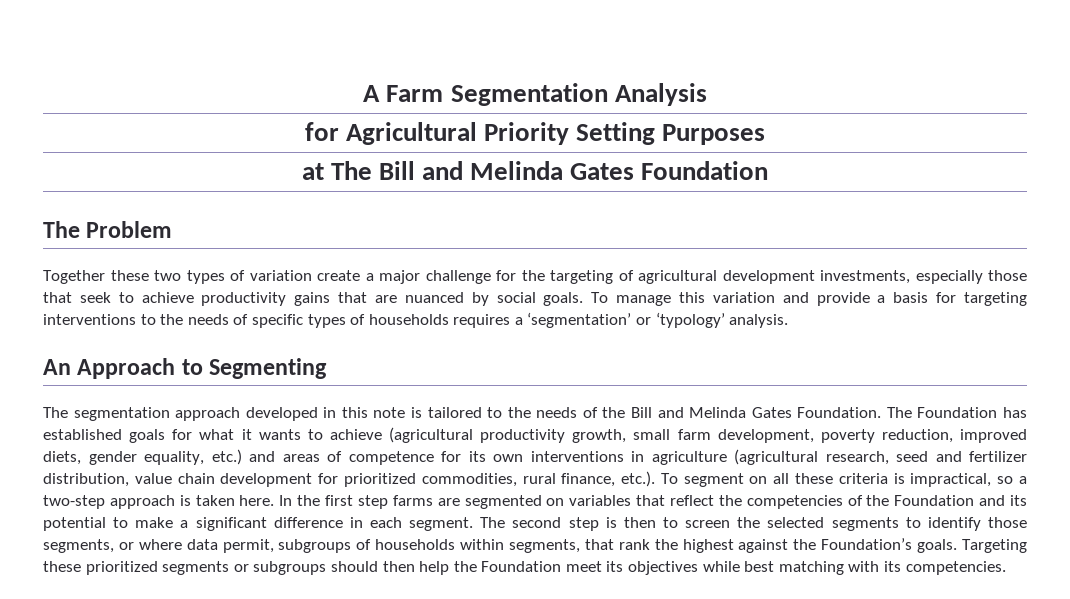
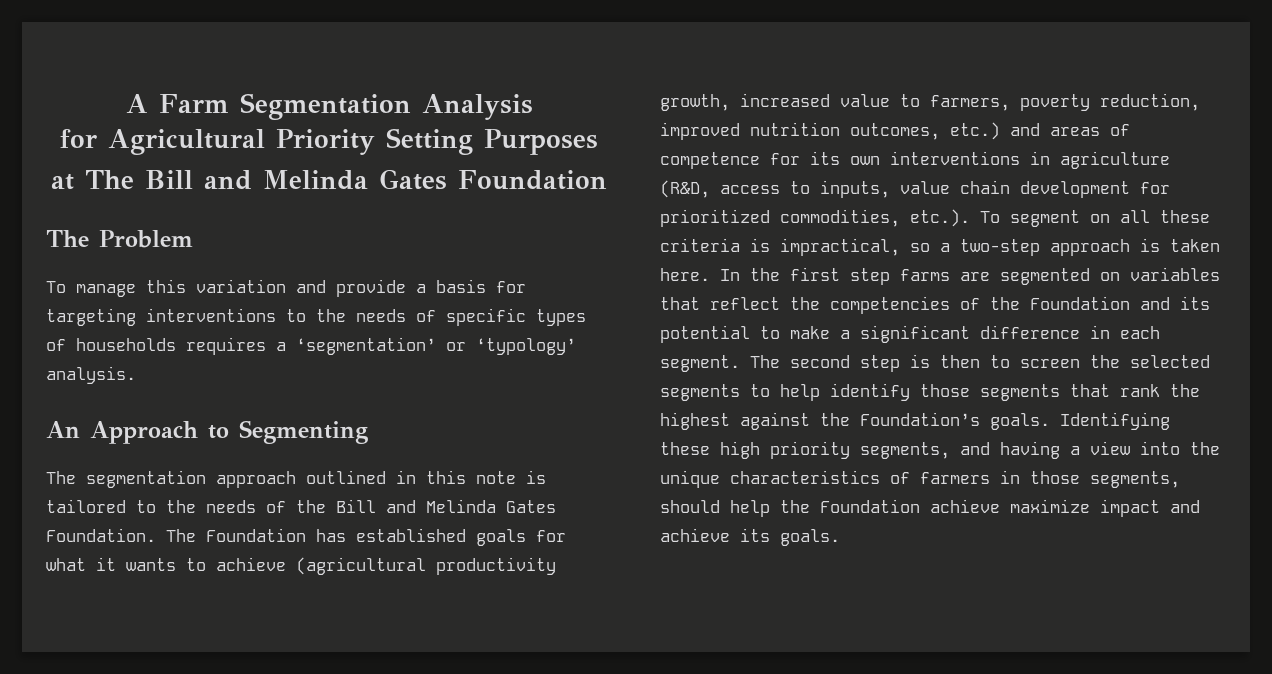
- Together these two types of variation create a major challenge for the targeting of agricultural development investments, especially those that seek to achieve productivity gains that are nuanced by social goals.
- The segmentation approach developed in this note is tailored to the needs of the Bill and Melinda Gates Foundation.
+ The segmentation approach outlined in this note is tailored to the needs of the Bill and Melinda Gates Foundation.
- The Foundation has established goals for what it wants to achieve (agricultural productivity growth, small farm development, poverty reduction, improved diets, gender equality, etc.) and areas of competence for its own interventions in agriculture (agricultural research, seed and fertilizer distribution, value chain development for prioritized commodities, rural finance, etc.). To segment on all these criteria is impractical, so a two-step approach is taken here.
+ The Foundation has established goals for what it wants to achieve (agricultural productivity growth, increased value to farmers, poverty reduction, improved nutrition outcomes, etc.) and areas of competence for its own interventions in agriculture (R&D, access to inputs, value chain development for prioritized commodities, etc.). To segment on all these criteria is impractical, so a two-step approach is taken here.
- The second step is then to screen the selected segments to identify those segments, or where data permit, subgroups of households within segments, that rank the highest against the Foundation’s goals.
+ The second step is then to screen the selected segments to help identify those segments that rank the highest against the Foundation’s goals.
- Targeting these prioritized segments or subgroups should then help the Foundation meet its objectives while best matching with its competencies.
+ Identifying these high priority segments, and having a view into the unique characteristics of farmers in those segments, should help the Foundation achieve maximize impact and achieve its goals.

